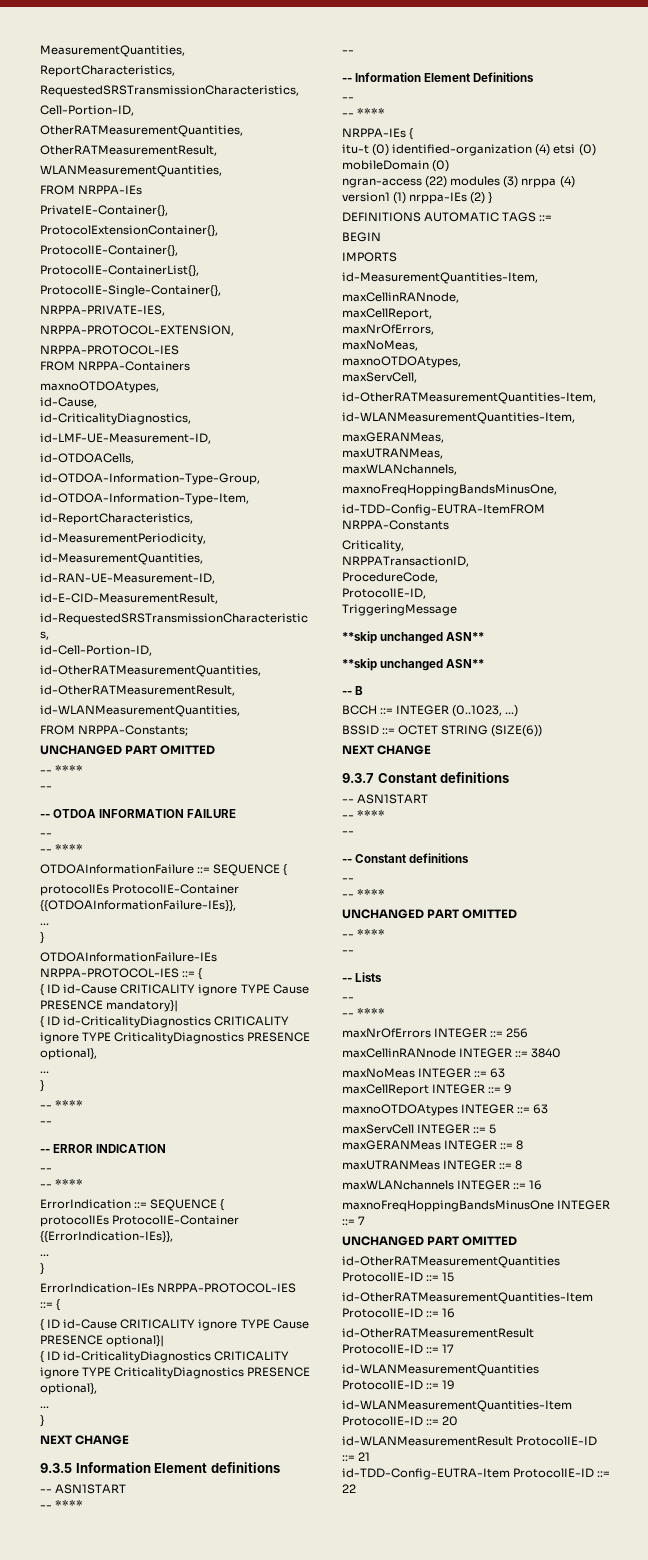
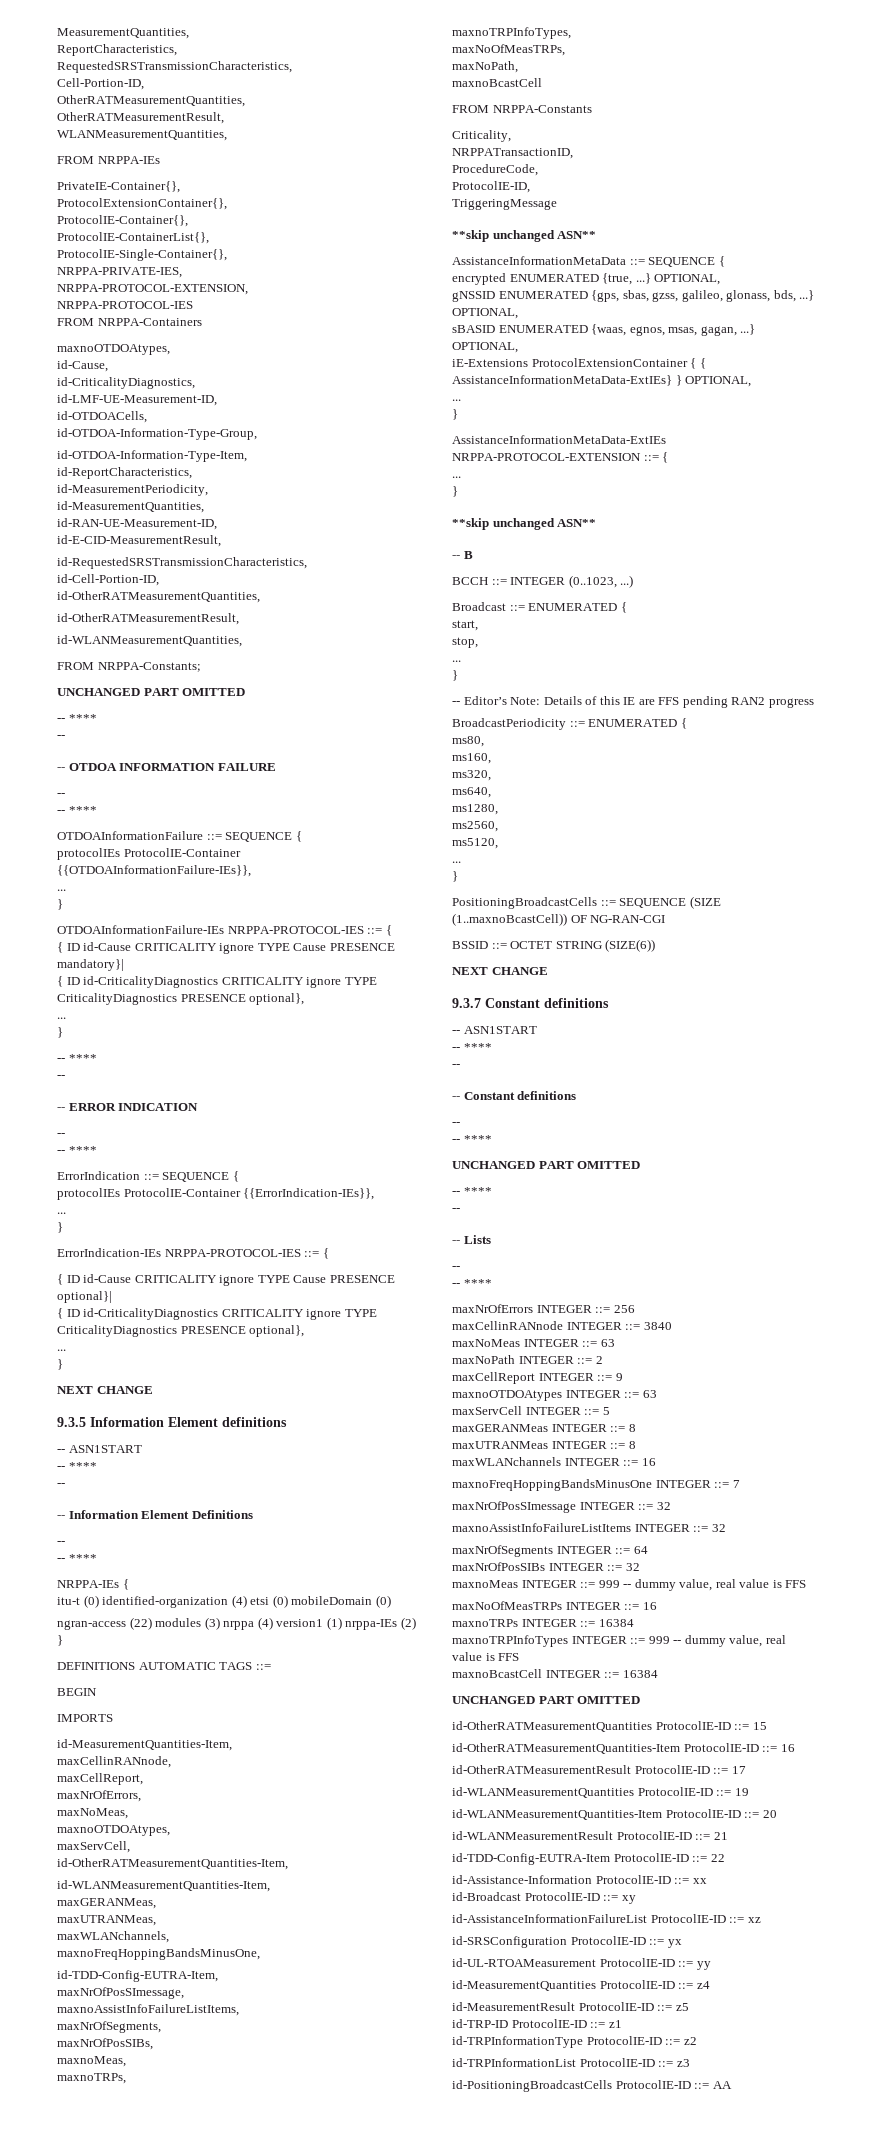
- id-TDD-Config-EUTRA-ItemFROM NRPPA-Constants
+ id-TDD-Config-EUTRA-Item,
+ maxNrOfPosSImessage,
+ maxnoAssistInfoFailureListItems,
+ maxNrOfSegments,
+ maxNrOfPosSIBs,
+ maxnoMeas,
+ maxnoTRPs,
+ maxnoTRPInfoTypes,
+ maxNoOfMeasTRPs,
+ maxNoPath,
+ maxnoBcastCell
+ FROM NRPPA-Constants
+ AssistanceInformationMetaData ::= SEQUENCE {
+ encrypted ENUMERATED {true, ...} OPTIONAL,
+ gNSSID ENUMERATED {gps, sbas, gzss, galileo, glonass, bds, ...} OPTIONAL,
+ sBASID ENUMERATED {waas, egnos, msas, gagan, ...} OPTIONAL,
+ iE-Extensions ProtocolExtensionContainer { { AssistanceInformationMetaData-ExtIEs} } OPTIONAL,
+ ...
+ }
+ AssistanceInformationMetaData-ExtIEs NRPPA-PROTOCOL-EXTENSION ::= {
+ ...
+ }
+ Broadcast ::= ENUMERATED {
+ start,
+ stop,
+ ...
+ }
+ -- Editor’s Note: Details of this IE are FFS pending RAN2 progress
+ BroadcastPeriodicity ::= ENUMERATED {
+ ms80,
+ ms160,
+ ms320,
+ ms640,
+ ms1280,
+ ms2560,
+ ms5120,
+ ...
+ }
+ PositioningBroadcastCells ::= SEQUENCE (SIZE (1..maxnoBcastCell)) OF NG-RAN-CGI
+ maxNoPath INTEGER ::= 2
+ maxNrOfPosSImessage INTEGER ::= 32
+ maxnoAssistInfoFailureListItems INTEGER ::= 32
+ maxNrOfSegments INTEGER ::= 64
+ maxNrOfPosSIBs INTEGER ::= 32
+ maxnoMeas INTEGER ::= 999 -- dummy value, real value is FFS
+ maxNoOfMeasTRPs INTEGER ::= 16
+ maxnoTRPs INTEGER ::= 16384
+ maxnoTRPInfoTypes INTEGER ::= 999 -- dummy value, real value is FFS
+ maxnoBcastCell INTEGER ::= 16384
+ id-Assistance-Information ProtocolIE-ID ::= xx
+ id-Broadcast ProtocolIE-ID ::= xy
+ id-AssistanceInformationFailureList ProtocolIE-ID ::= xz
+ id-SRSConfiguration ProtocolIE-ID ::= yx
+ id-UL-RTOAMeasurement ProtocolIE-ID ::= yy
+ id-MeasurementQuantities ProtocolIE-ID ::= z4
+ id-MeasurementResult ProtocolIE-ID ::= z5
+ id-TRP-ID ProtocolIE-ID ::= z1
+ id-TRPInformationType ProtocolIE-ID ::= z2
+ id-TRPInformationList ProtocolIE-ID ::= z3
+ id-PositioningBroadcastCells ProtocolIE-ID ::= AA

